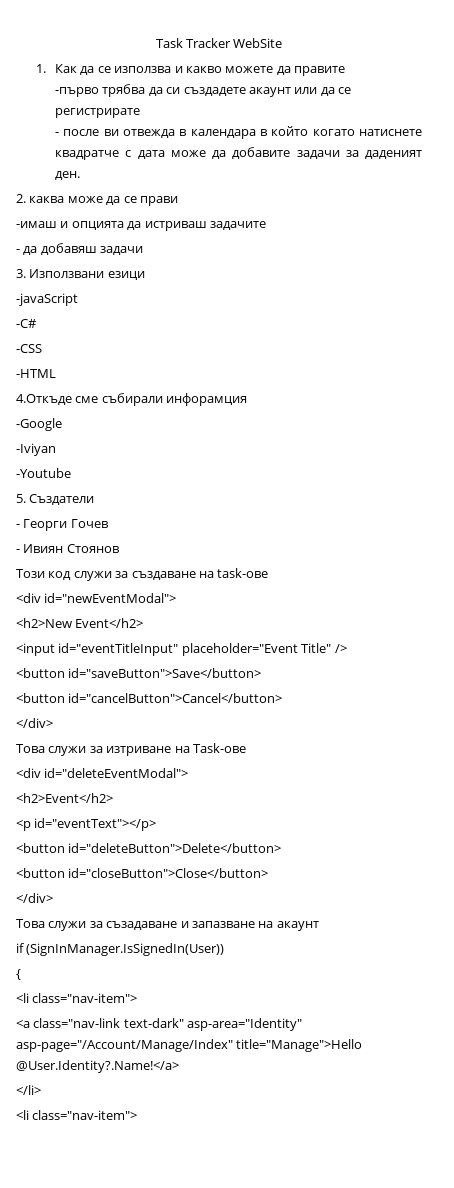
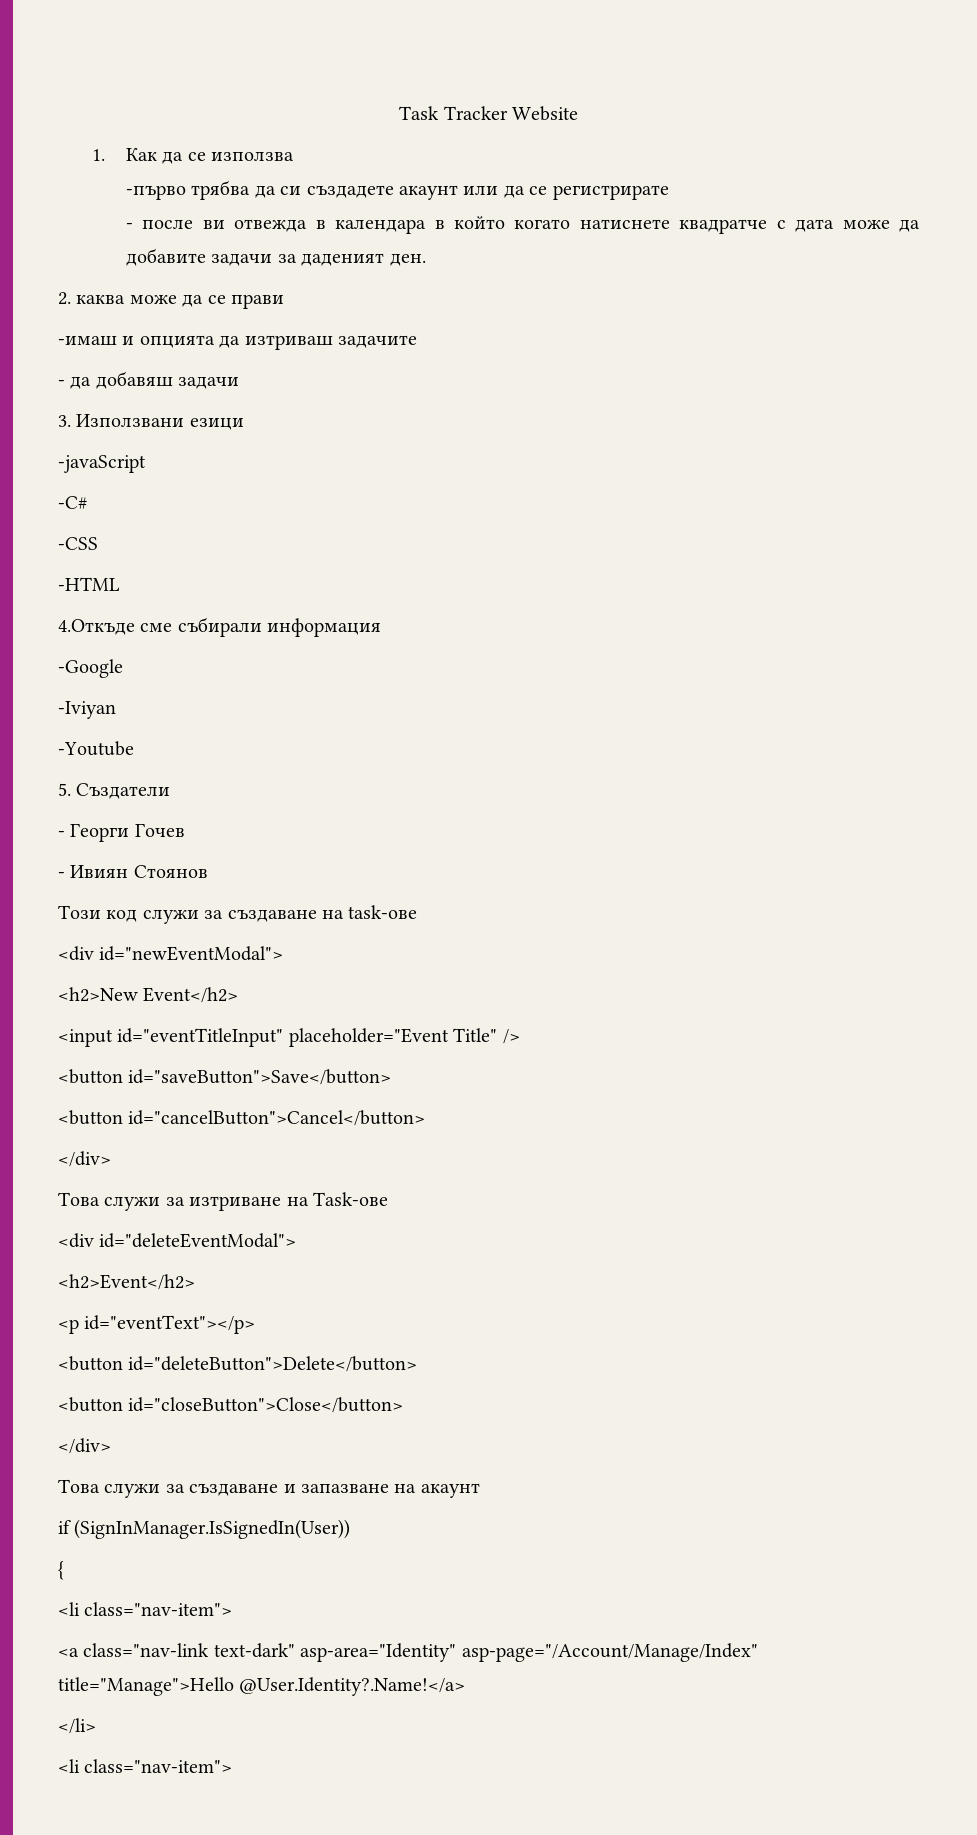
- Task Tracker WebSite
+ Task Tracker Website
- 1. Как да се използва и какво можете да правите
+ 1. Как да се използва
- -имаш и опцията да истриваш задачите
+ -имаш и опцията да изтриваш задачите
- 4.Откъде сме събирали инфорамция
+ 4.Откъде сме събирали информация
- Това служи за съзадаване и запазване на акаунт
+ Това служи за създаване и запазване на акаунт

